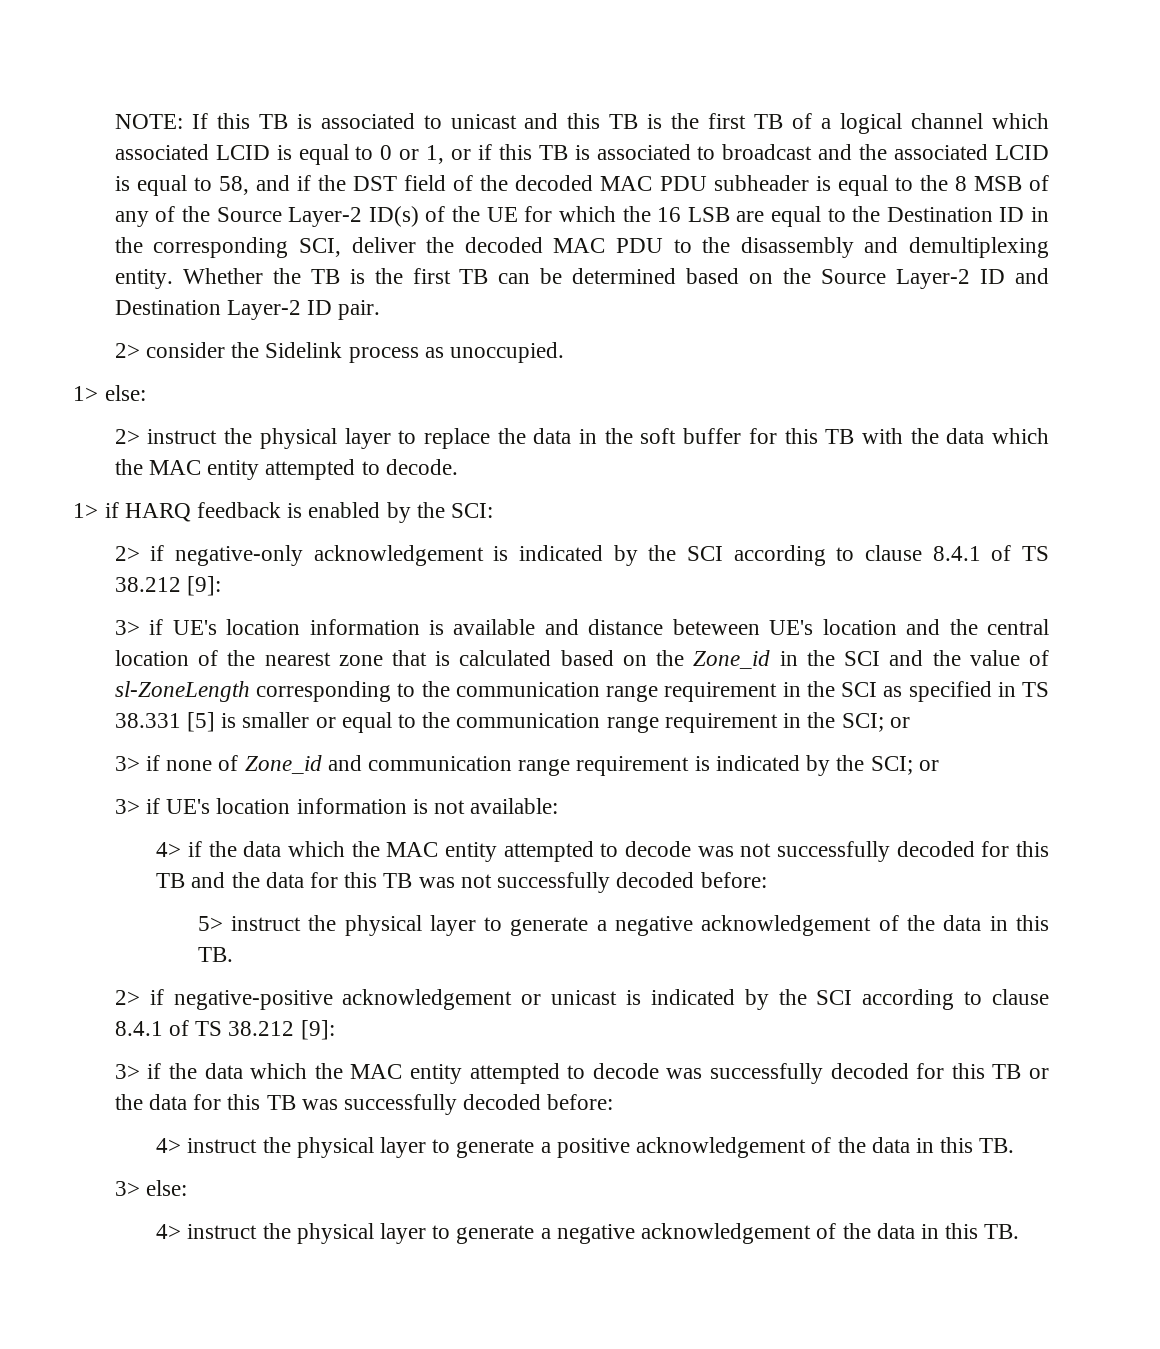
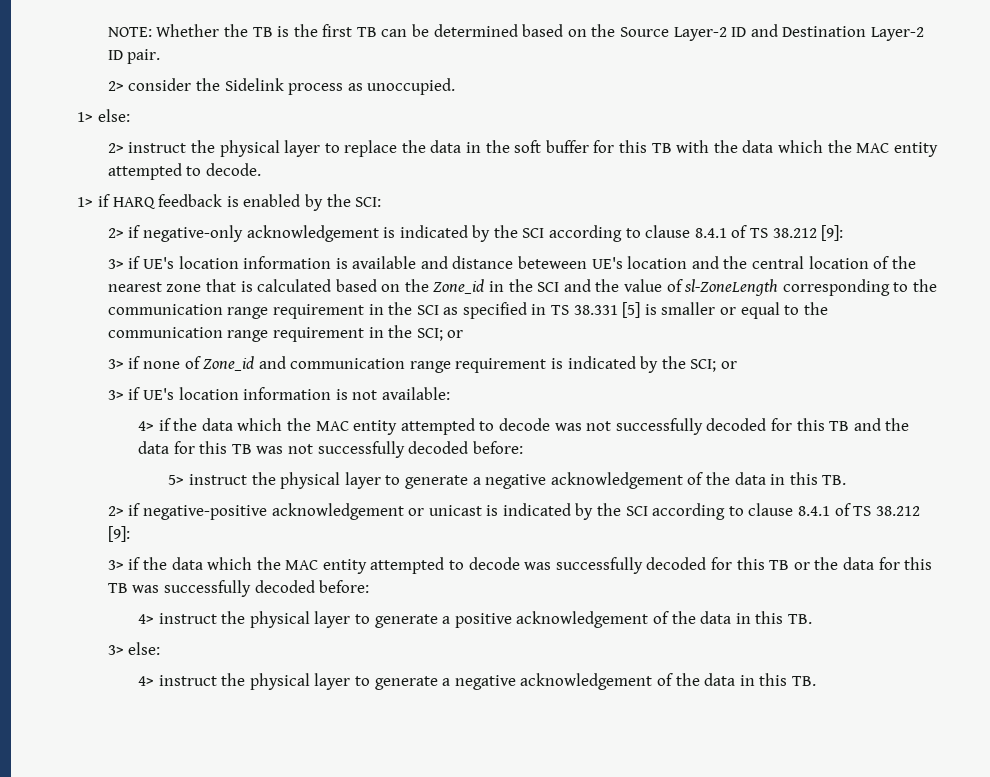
- NOTE: If this TB is associated to unicast and this TB is the first TB of a logical channel which associated LCID is equal to 0 or 1, or if this TB is associated to broadcast and the associated LCID is equal to 58, and if the DST field of the decoded MAC PDU subheader is equal to the 8 MSB of any of the Source Layer-2 ID(s) of the UE for which the 16 LSB are equal to the Destination ID in the corresponding SCI, deliver the decoded MAC PDU to the disassembly and demultiplexing entity. Whether the TB is the first TB can be determined based on the Source Layer-2 ID and Destination Layer-2 ID pair.
+ NOTE: Whether the TB is the first TB can be determined based on the Source Layer-2 ID and Destination Layer-2 ID pair.

